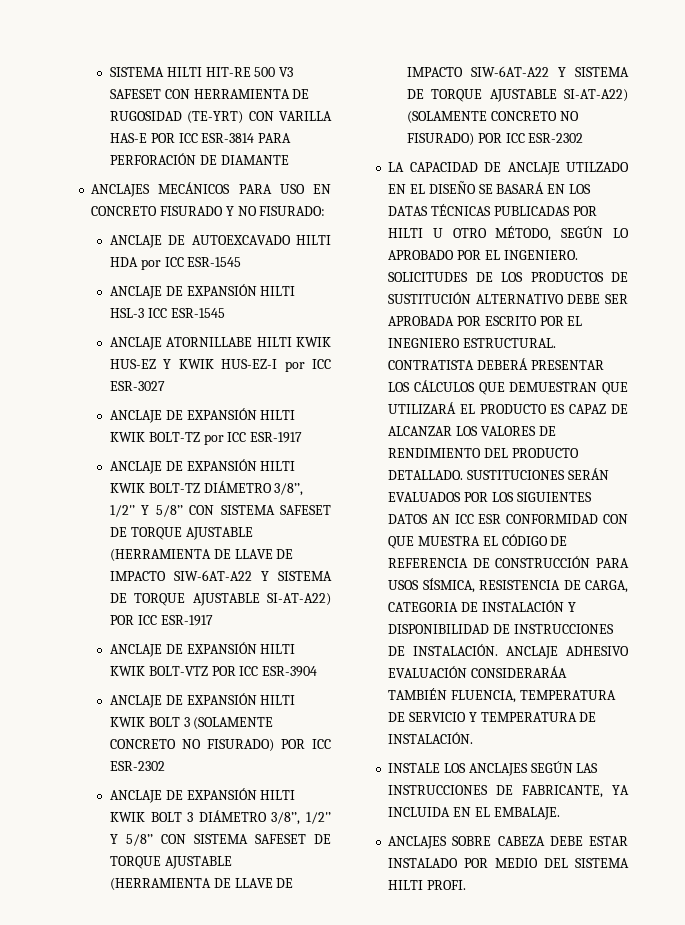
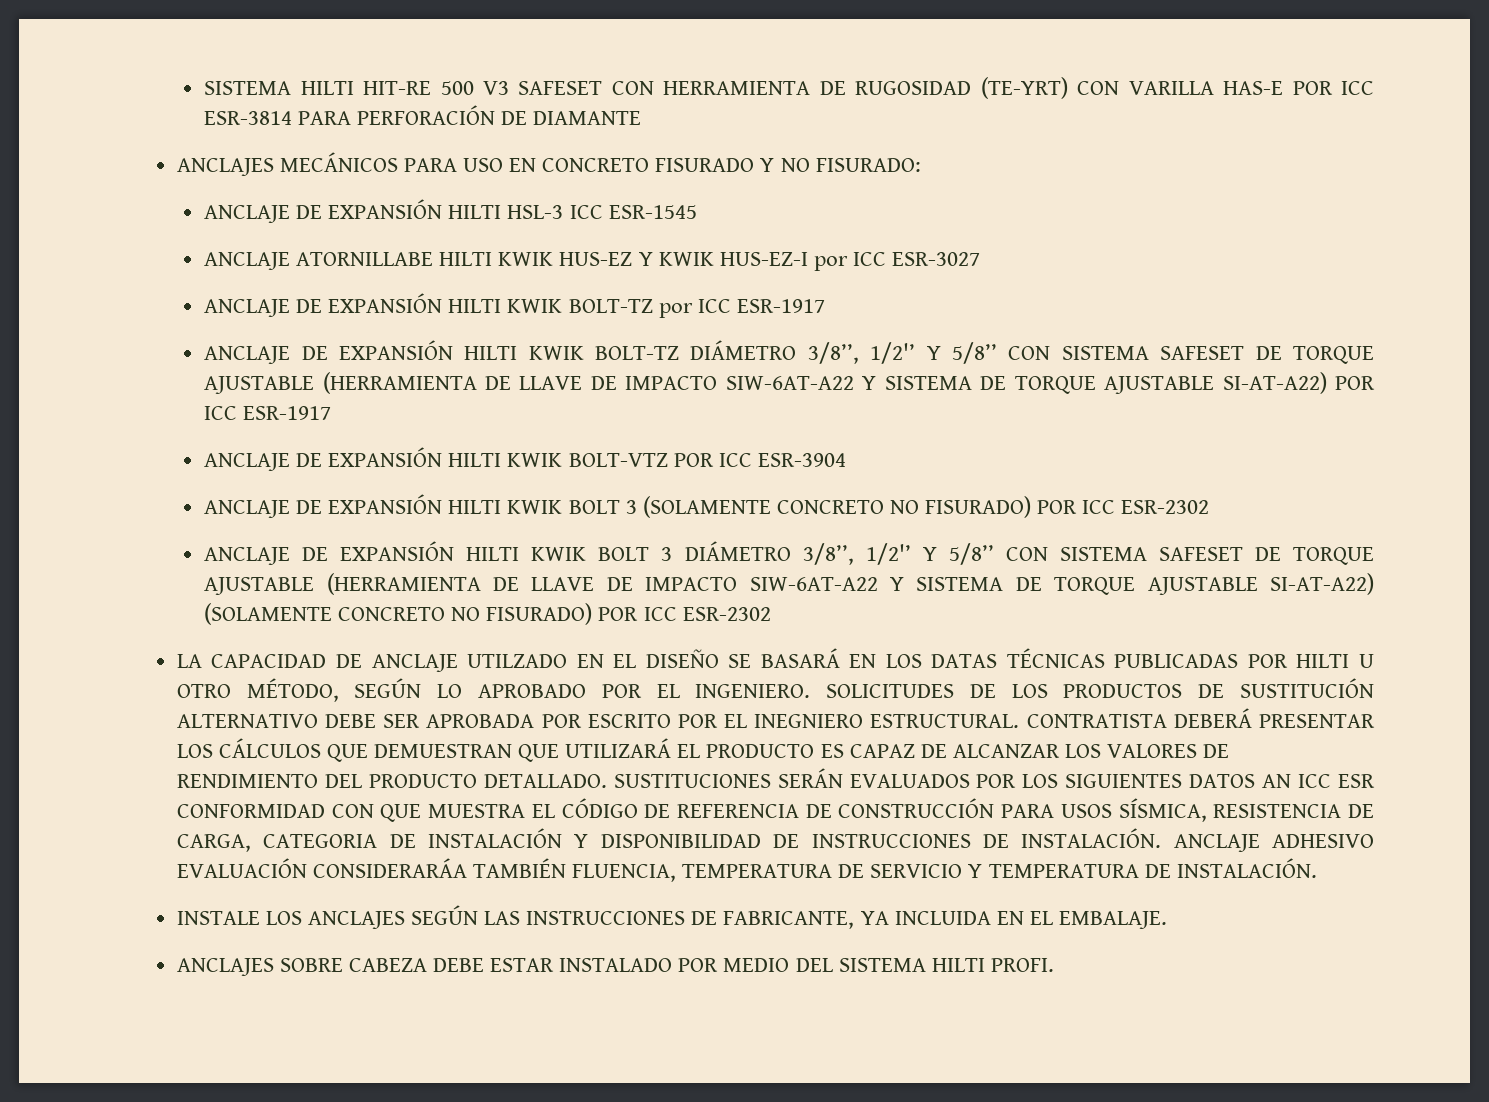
- ANCLAJE DE AUTOEXCAVADO HILTI HDA por ICC ESR-1545

